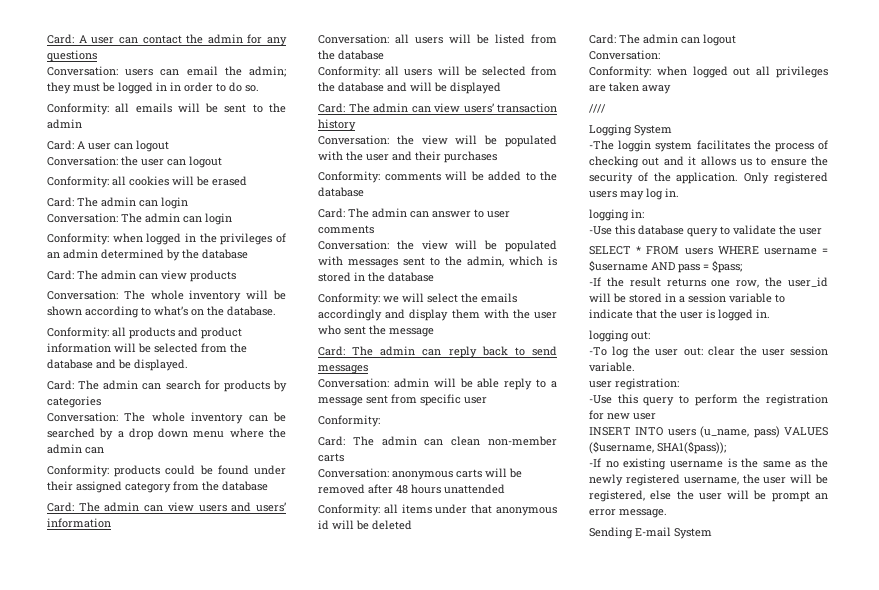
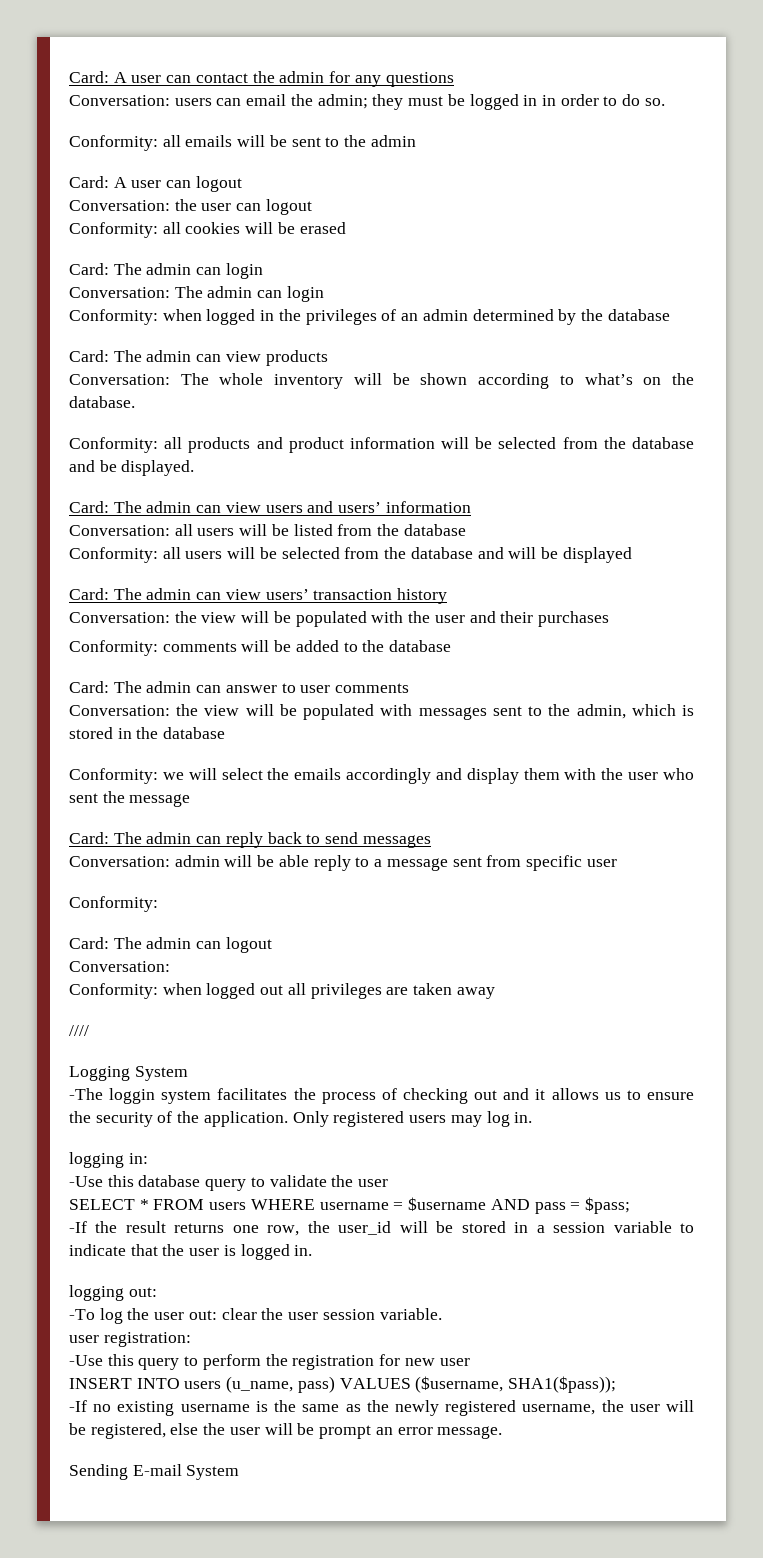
- Card: The admin can search for products by categories
- Conversation: The whole inventory can be searched by a drop down menu where the admin can
- Conformity: products could be found under their assigned category from the database
- Card: The admin can clean non-member carts
- Conversation: anonymous carts will be removed after 48 hours unattended
- Conformity: all items under that anonymous id will be deleted

